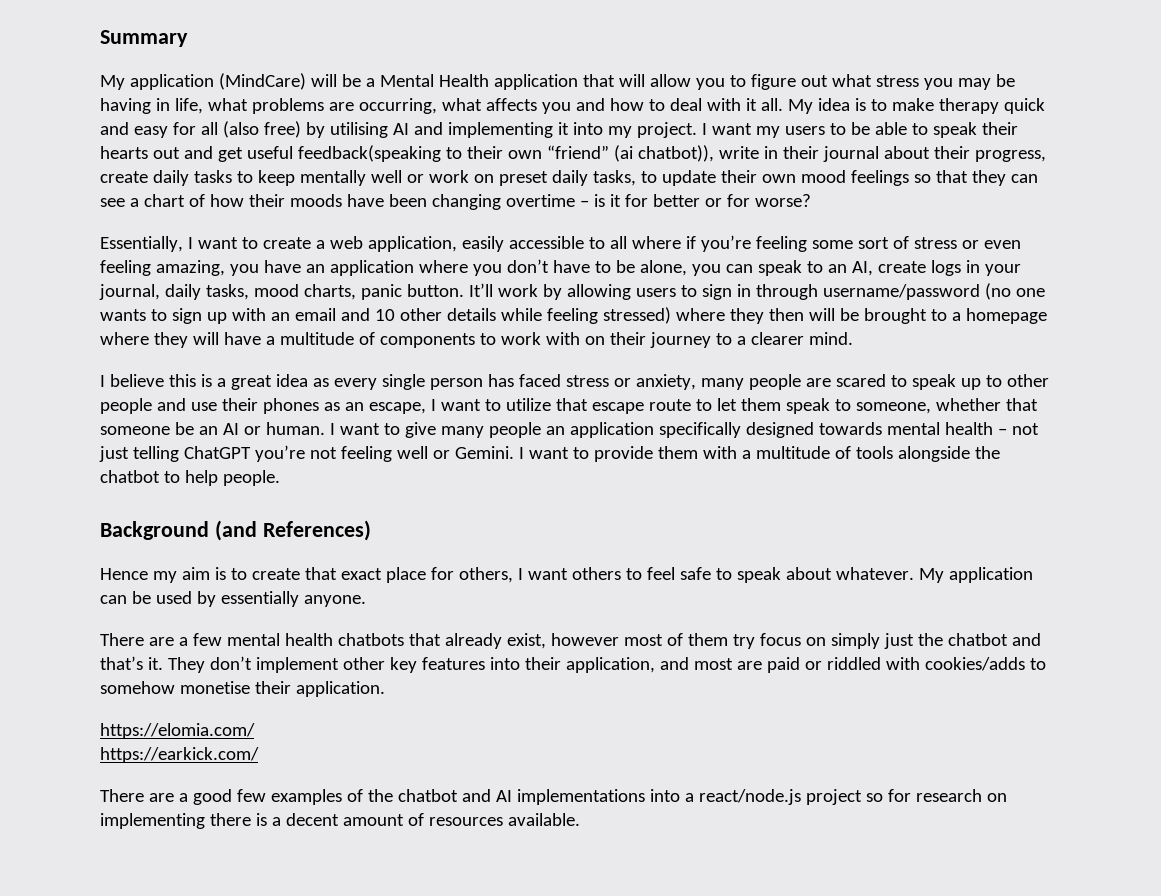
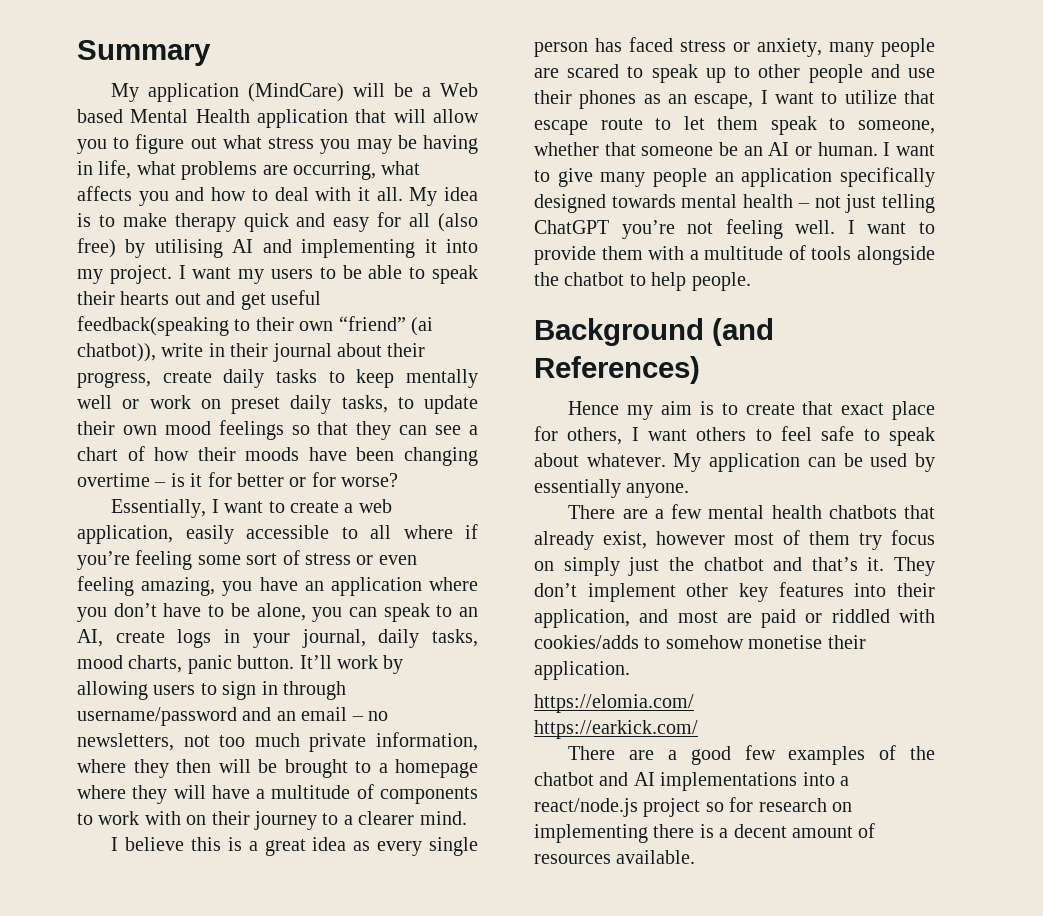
- My application (MindCare) will be a Mental Health application that will allow you to figure out what stress you may be having in life, what problems are occurring, what affects you and how to deal with it all.
+ My application (MindCare) will be a Web based Mental Health application that will allow you to figure out what stress you may be having in life, what problems are occurring, what affects you and how to deal with it all.
- It’ll work by allowing users to sign in through username/password (no one wants to sign up with an email and 10 other details while feeling stressed) where they then will be brought to a homepage where they will have a multitude of components to work with on their journey to a clearer mind.
+ It’ll work by allowing users to sign in through username/password and an email – no newsletters, not too much private information, where they then will be brought to a homepage where they will have a multitude of components to work with on their journey to a clearer mind.
- I want to give many people an application specifically designed towards mental health – not just telling ChatGPT you’re not feeling well or Gemini.
+ I want to give many people an application specifically designed towards mental health – not just telling ChatGPT you’re not feeling well.

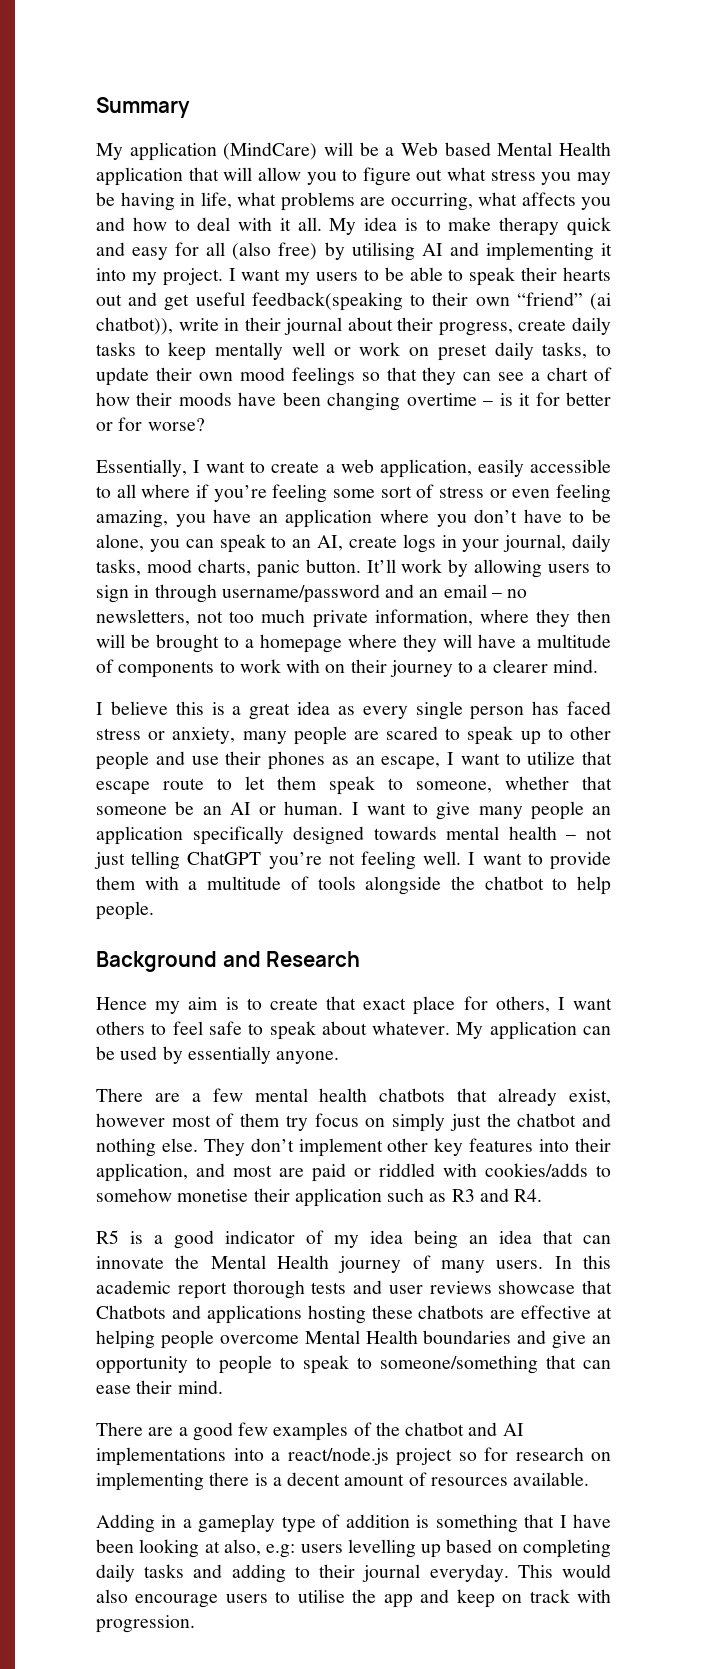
- Background (and References)
+ Background and Research
- There are a few mental health chatbots that already exist, however most of them try focus on simply just the chatbot and that’s it.
+ There are a few mental health chatbots that already exist, however most of them try focus on simply just the chatbot and nothing else.
- They don’t implement other key features into their application, and most are paid or riddled with cookies/adds to somehow monetise their application.
- https://elomia.com/
- https://earkick.com/
+ They don’t implement other key features into their application, and most are paid or riddled with cookies/adds to somehow monetise their application such as R3 and R4.
+ R5 is a good indicator of my idea being an idea that can innovate the Mental Health journey of many users. In this academic report thorough tests and user reviews showcase that Chatbots and applications hosting these chatbots are effective at helping people overcome Mental Health boundaries and give an opportunity to people to speak to someone/something that can ease their mind.
+ Adding in a gameplay type of addition is something that I have been looking at also, e.g: users levelling up based on completing daily tasks and adding to their journal everyday. This would also encourage users to utilise the app and keep on track with progression.

